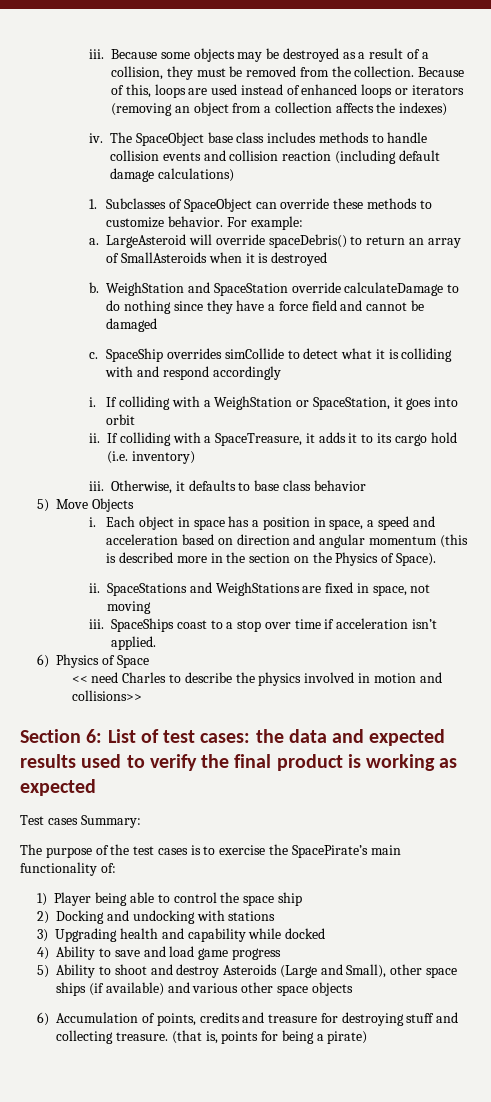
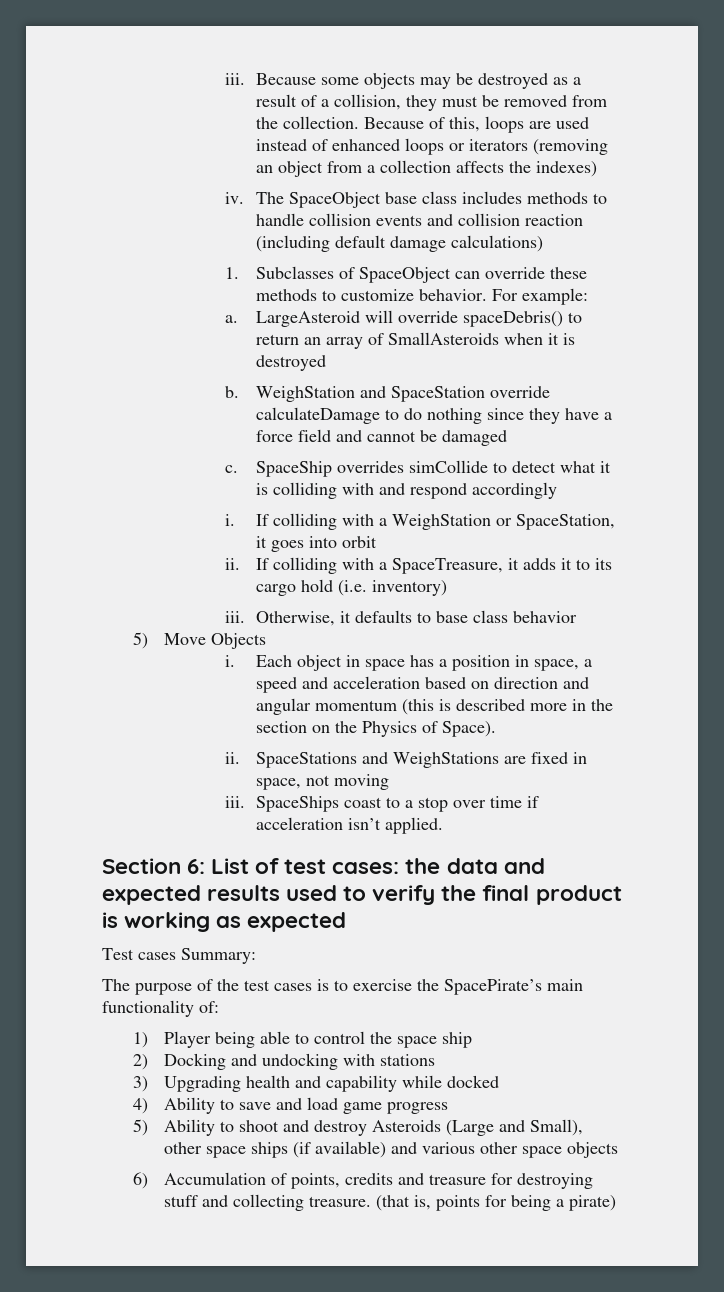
- 6) Physics of Space
- << need Charles to describe the physics involved in motion and collisions>>

